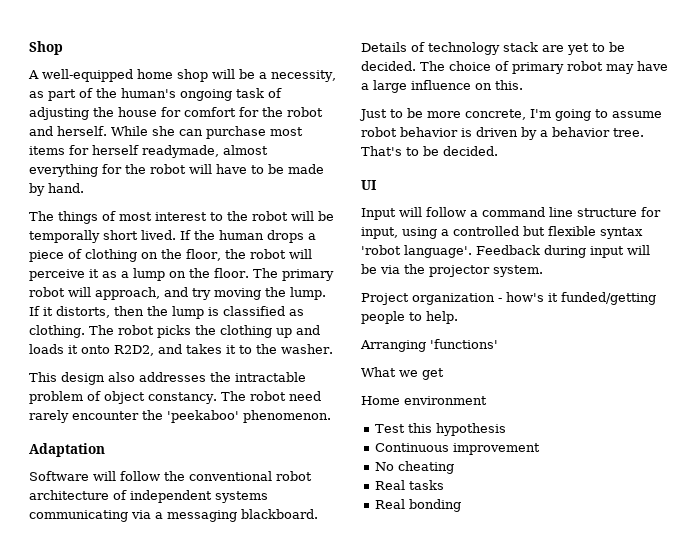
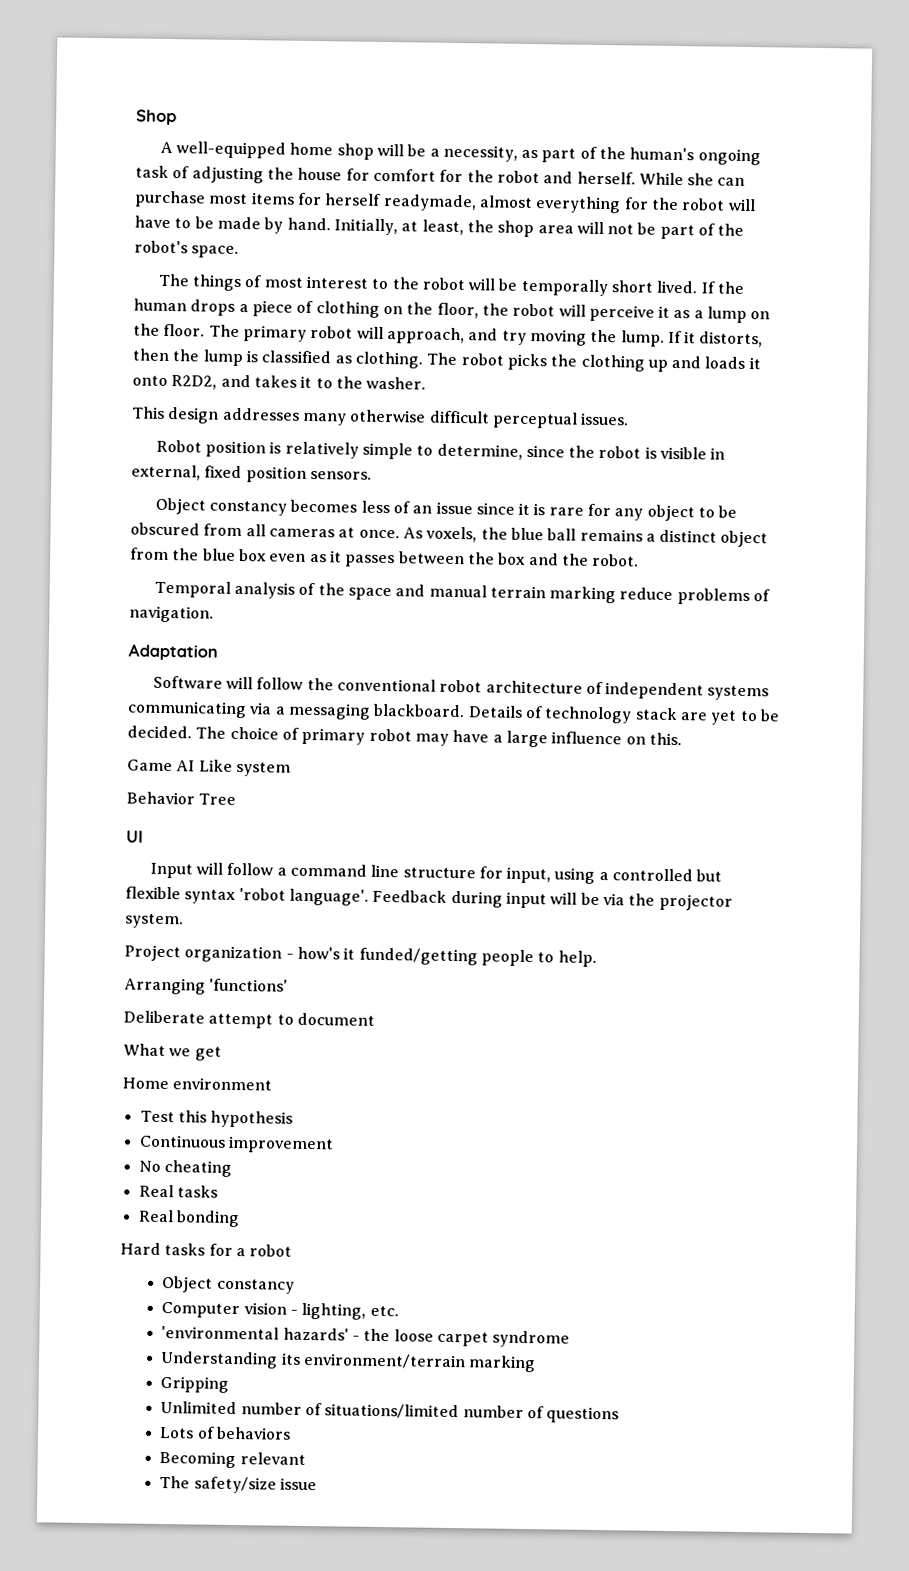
+ Initially, at least, the shop area will not be part of the robot's space.
- This design also addresses the intractable problem of object constancy. The robot need rarely encounter the 'peekaboo' phenomenon.
+ This design addresses many otherwise difficult perceptual issues.
+ Robot position is relatively simple to determine, since the robot is visible in external, fixed position sensors.
+ Object constancy becomes less of an issue since it is rare for any object to be obscured from all cameras at once. As voxels, the blue ball remains a distinct object from the blue box even as it passes between the box and the robot.
+ Temporal analysis of the space and manual terrain marking reduce problems of navigation.
- Just to be more concrete, I'm going to assume robot behavior is driven by a behavior tree. That's to be decided.
+ Game AI Like system
+ Behavior Tree
+ Deliberate attempt to document
+ Hard tasks for a robot
+ Object constancy
+ Computer vision - lighting, etc.
+ 'environmental hazards' - the loose carpet syndrome
+ Understanding its environment/terrain marking
+ Gripping
+ Unlimited number of situations/limited number of questions
+ Lots of behaviors
+ Becoming relevant
+ The safety/size issue

